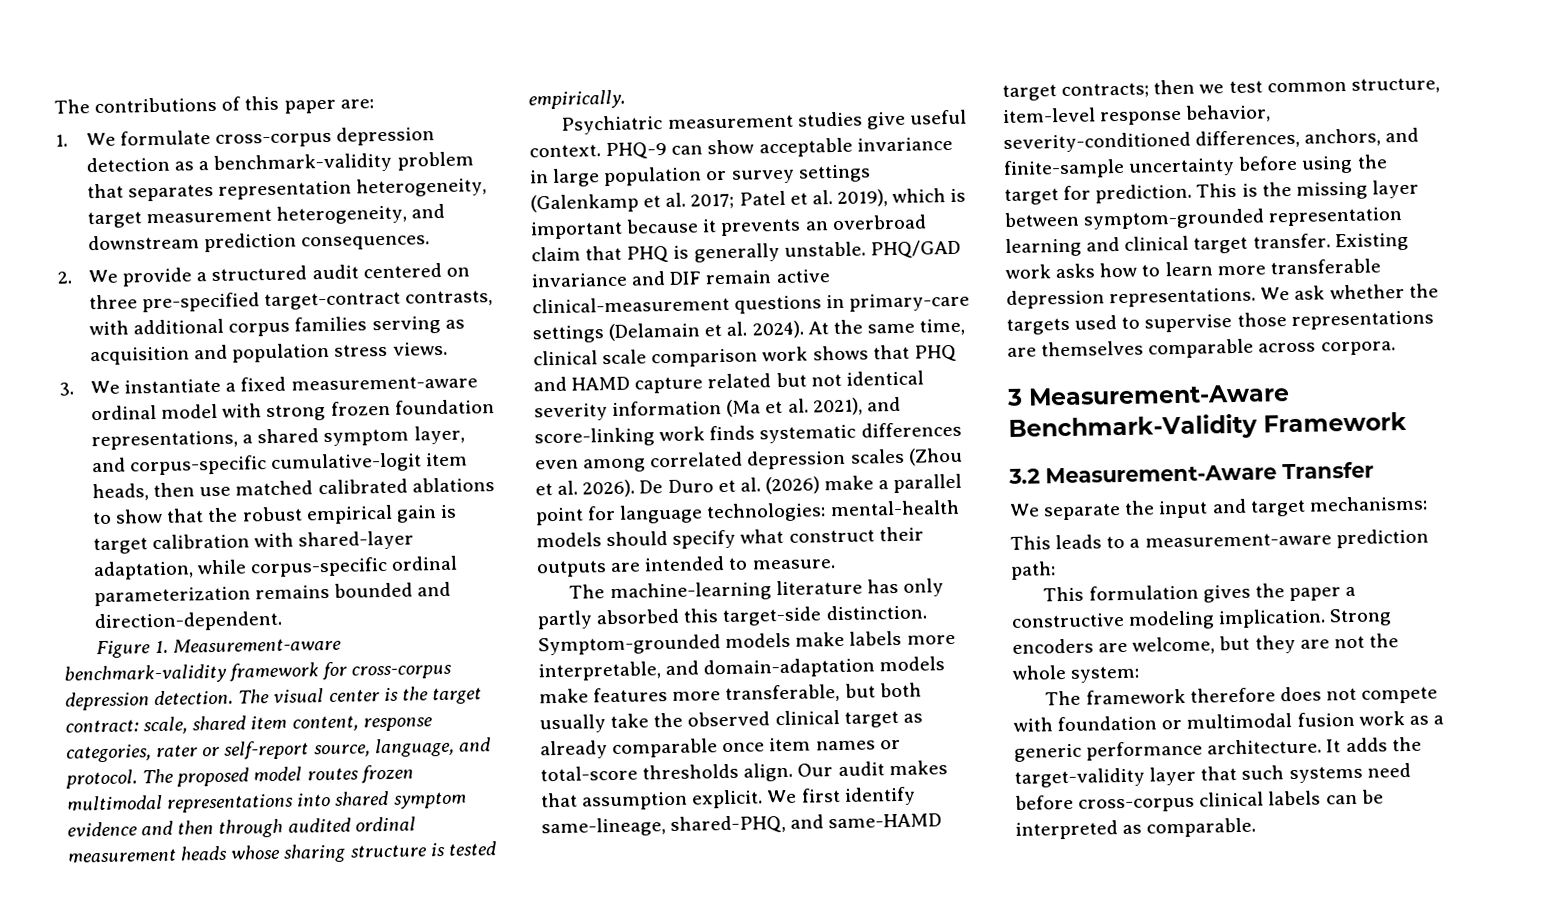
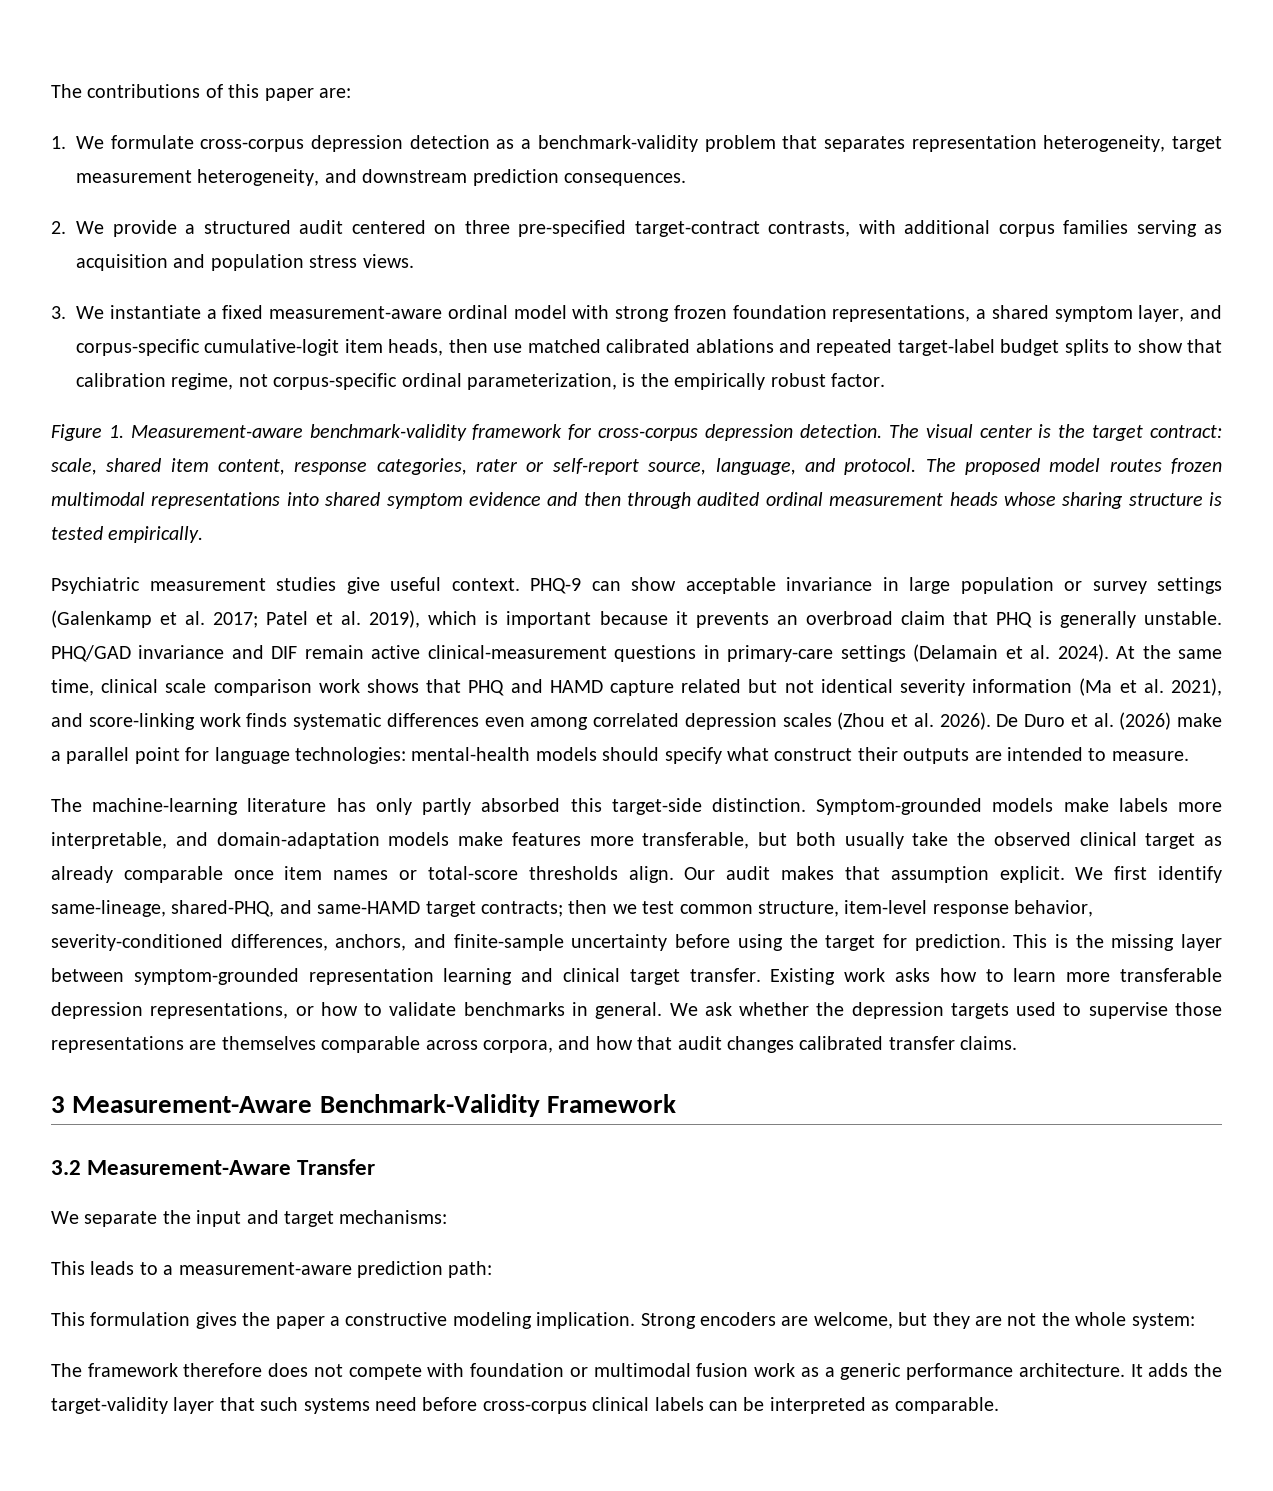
- 3. We instantiate a fixed measurement-aware ordinal model with strong frozen foundation representations, a shared symptom layer, and corpus-specific cumulative-logit item heads, then use matched calibrated ablations to show that the robust empirical gain is target calibration with shared-layer adaptation, while corpus-specific ordinal parameterization remains bounded and direction-dependent.
+ 3. We instantiate a fixed measurement-aware ordinal model with strong frozen foundation representations, a shared symptom layer, and corpus-specific cumulative-logit item heads, then use matched calibrated ablations and repeated target-label budget splits to show that calibration regime, not corpus-specific ordinal parameterization, is the empirically robust factor.
- Existing work asks how to learn more transferable depression representations.
+ Existing work asks how to learn more transferable depression representations, or how to validate benchmarks in general.
- We ask whether the targets used to supervise those representations are themselves comparable across corpora.
+ We ask whether the depression targets used to supervise those representations are themselves comparable across corpora, and how that audit changes calibrated transfer claims.

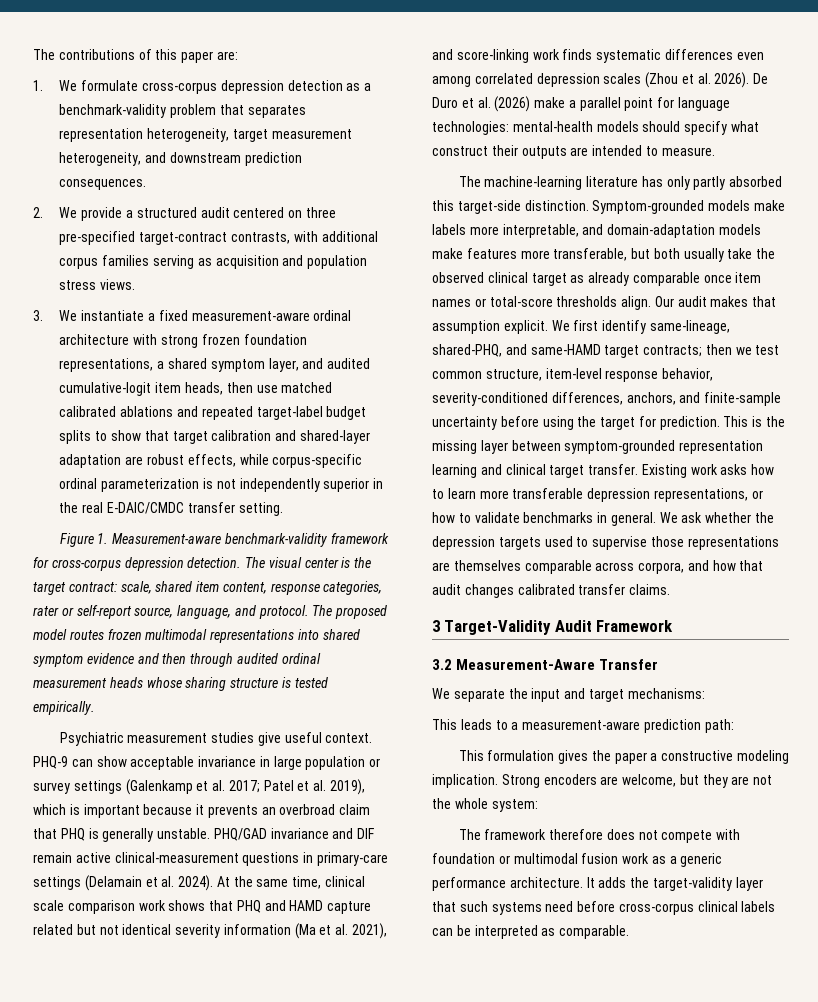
- 3. We instantiate a fixed measurement-aware ordinal model with strong frozen foundation representations, a shared symptom layer, and corpus-specific cumulative-logit item heads, then use matched calibrated ablations and repeated target-label budget splits to show that calibration regime, not corpus-specific ordinal parameterization, is the empirically robust factor.
+ 3. We instantiate a fixed measurement-aware ordinal architecture with strong frozen foundation representations, a shared symptom layer, and audited cumulative-logit item heads, then use matched calibrated ablations and repeated target-label budget splits to show that target calibration and shared-layer adaptation are robust effects, while corpus-specific ordinal parameterization is not independently superior in the real E-DAIC/CMDC transfer setting.
- 3 Measurement-Aware Benchmark-Validity Framework
+ 3 Target-Validity Audit Framework

